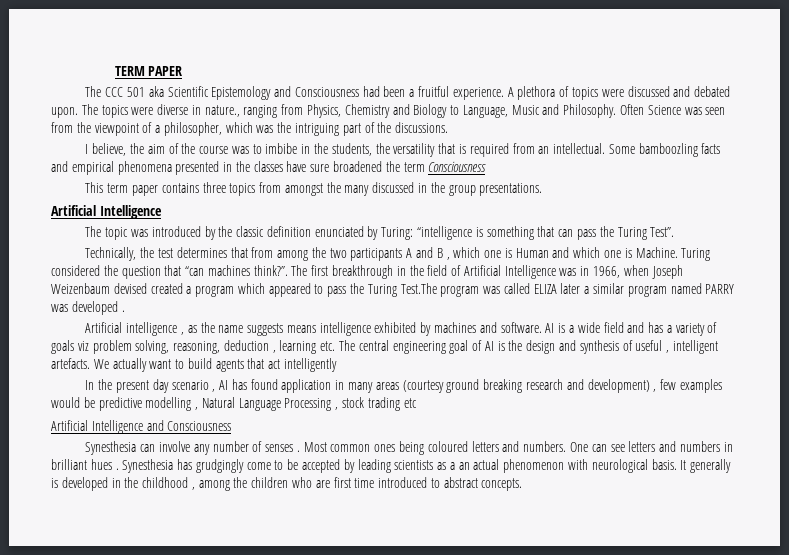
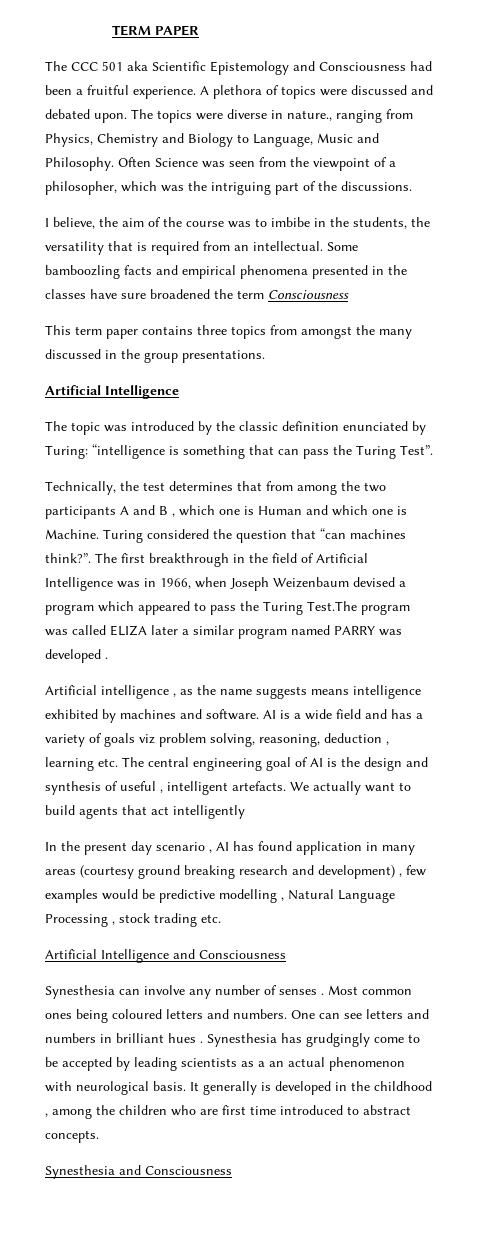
- The first breakthrough in the field of Artificial Intelligence was in 1966, when Joseph Weizenbaum devised created a program which appeared to pass the Turing Test.The program was called ELIZA later a similar program named PARRY was developed .
+ The first breakthrough in the field of Artificial Intelligence was in 1966, when Joseph Weizenbaum devised a program which appeared to pass the Turing Test.The program was called ELIZA later a similar program named PARRY was developed .
- In the present day scenario , AI has found application in many areas (courtesy ground breaking research and development) , few examples would be predictive modelling , Natural Language Processing , stock trading etc
+ In the present day scenario , AI has found application in many areas (courtesy ground breaking research and development) , few examples would be predictive modelling , Natural Language Processing , stock trading etc.
+ Synesthesia and Consciousness

